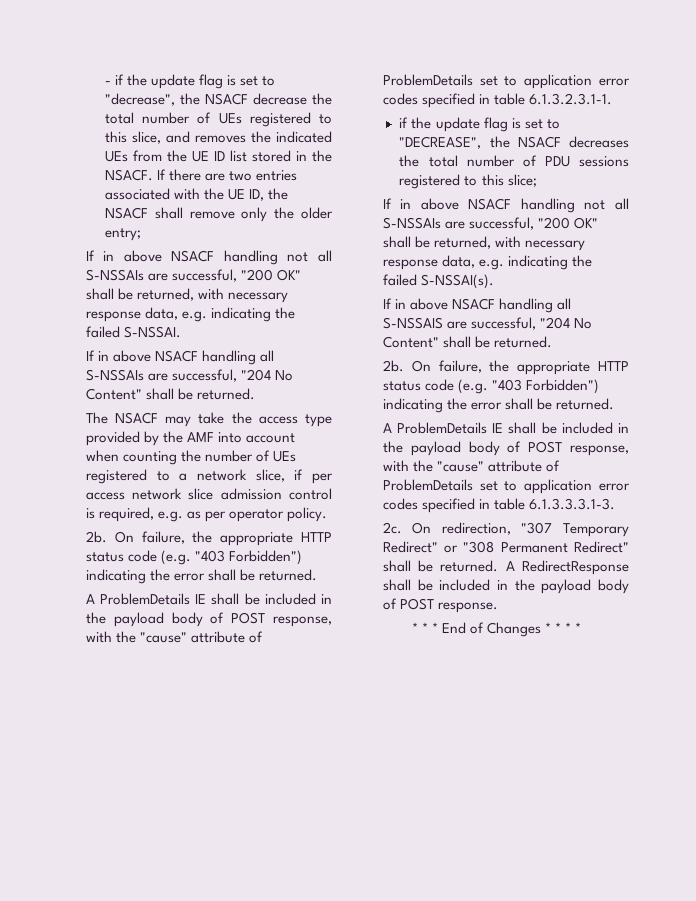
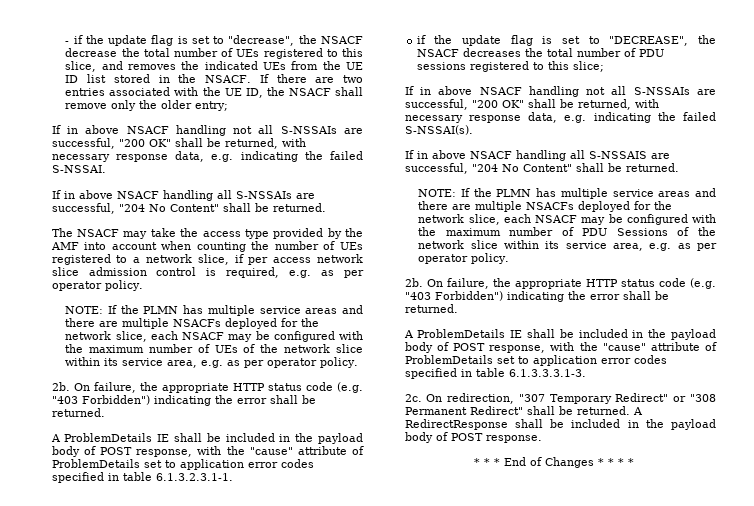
+ NOTE: If the PLMN has multiple service areas and there are multiple NSACFs deployed for the network slice, each NSACF may be configured with the maximum number of UEs of the network slice within its service area, e.g. as per operator policy.
+ NOTE: If the PLMN has multiple service areas and there are multiple NSACFs deployed for the network slice, each NSACF may be configured with the maximum number of PDU Sessions of the network slice within its service area, e.g. as per operator policy.

